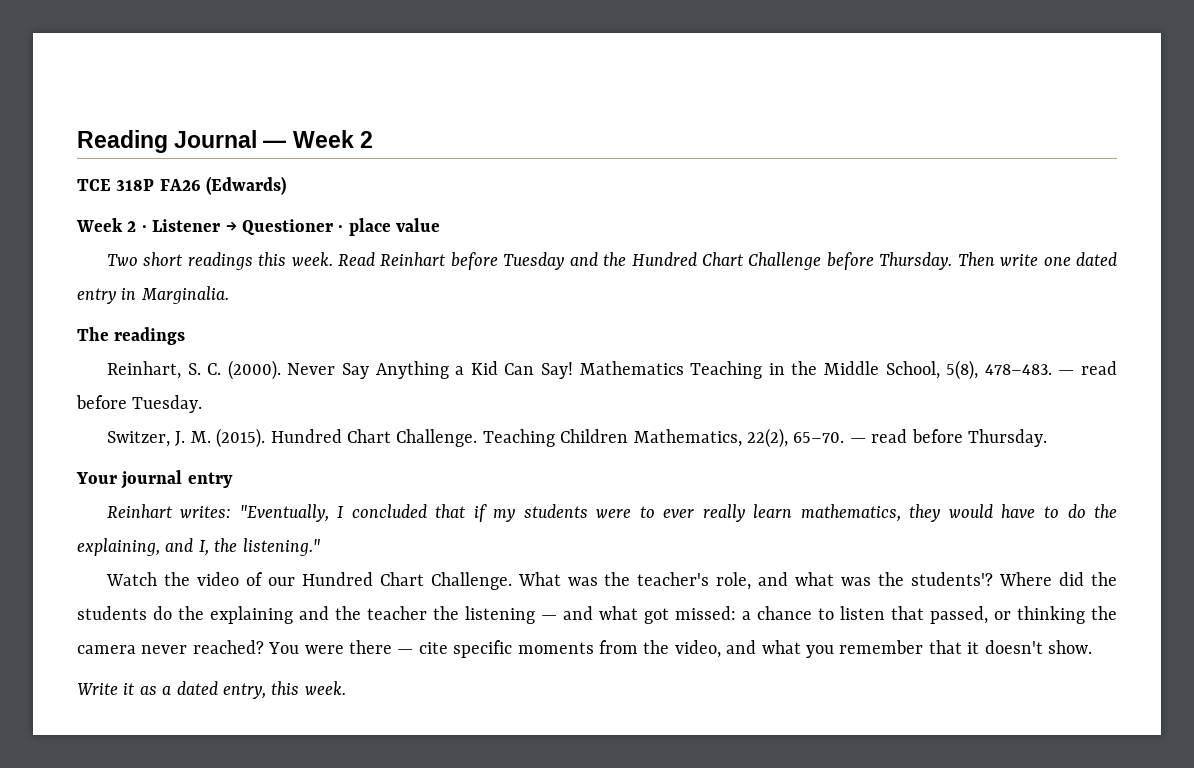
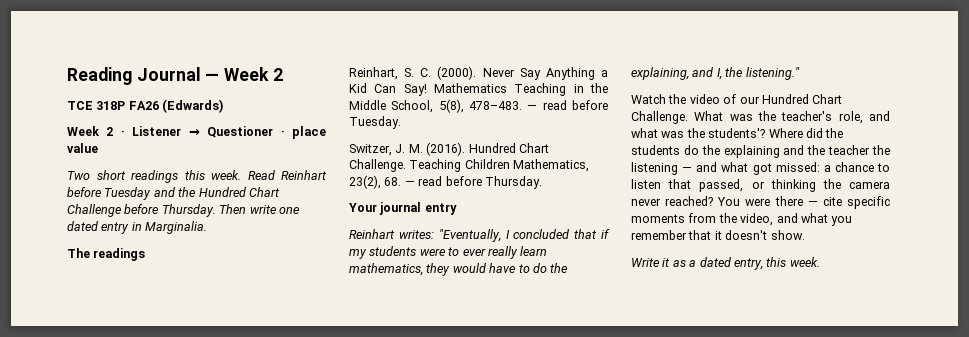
- Switzer, J. M. (2015).
+ Switzer, J. M. (2016).
- Teaching Children Mathematics, 22(2), 65–70. — read before Thursday.
+ Teaching Children Mathematics, 23(2), 68. — read before Thursday.

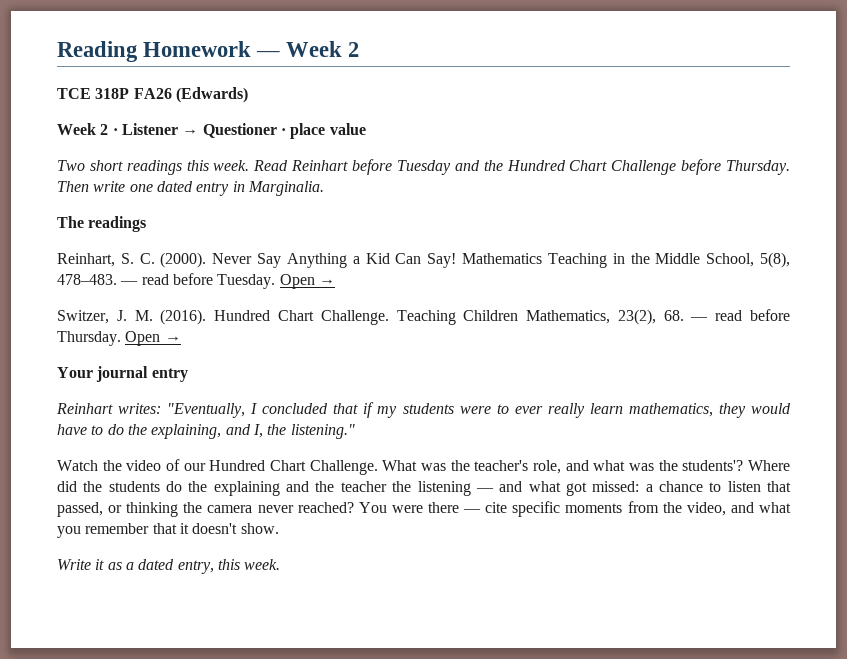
- Reading Journal — Week 2
+ Reading Homework — Week 2
- — read before Tuesday.
+ — read before Tuesday. Open →
- Teaching Children Mathematics, 23(2), 68. — read before Thursday.
+ Teaching Children Mathematics, 23(2), 68. — read before Thursday. Open →

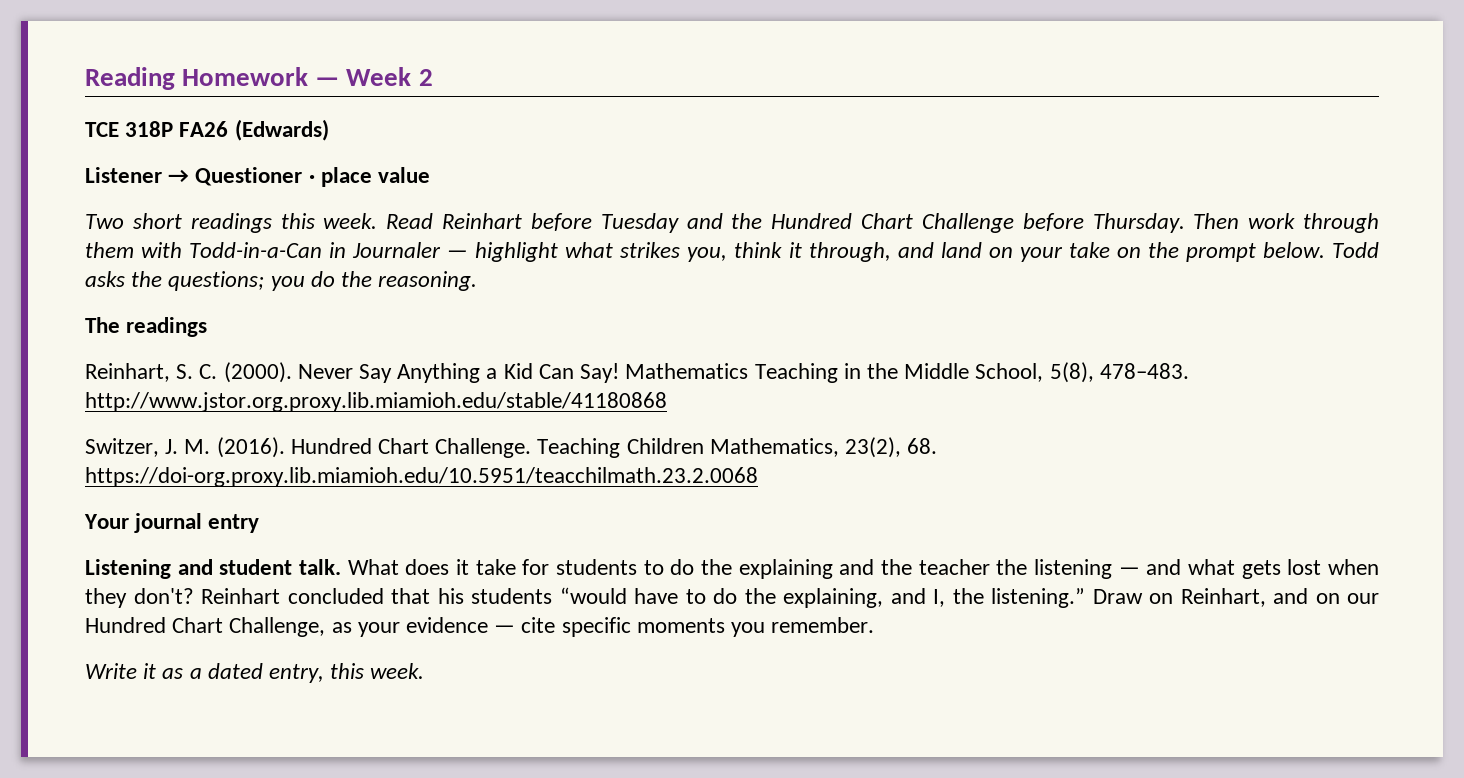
- Week 2 · Listener → Questioner · place value
+ Listener → Questioner · place value
- Then write one dated entry in Marginalia.
+ Then work through them with Todd-in-a-Can in Journaler — highlight what strikes you, think it through, and land on your take on the prompt below. Todd asks the questions; you do the reasoning.
- Mathematics Teaching in the Middle School, 5(8), 478–483. — read before Tuesday. Open →
+ Mathematics Teaching in the Middle School, 5(8), 478–483. http://www.jstor.org.proxy.lib.miamioh.edu/stable/41180868
- Teaching Children Mathematics, 23(2), 68. — read before Thursday. Open →
+ Teaching Children Mathematics, 23(2), 68. https://doi-org.proxy.lib.miamioh.edu/10.5951/teacchilmath.23.2.0068
  Your journal entry
- Reinhart writes: "Eventually, I concluded that if my students were to ever really learn mathematics, they would have to do the explaining, and I, the listening."
- Watch the video of our Hundred Chart Challenge. What was the teacher's role, and what was the students'? Where did the students do the explaining and the teacher the listening — and what got missed: a chance to listen that passed, or thinking the camera never reached? You were there — cite specific moments from the video, and what you remember that it doesn't show.
+ Listening and student talk. What does it take for students to do the explaining and the teacher the listening — and what gets lost when they don't? Reinhart concluded that his students “would have to do the explaining, and I, the listening.” Draw on Reinhart, and on our Hundred Chart Challenge, as your evidence — cite specific moments you remember.

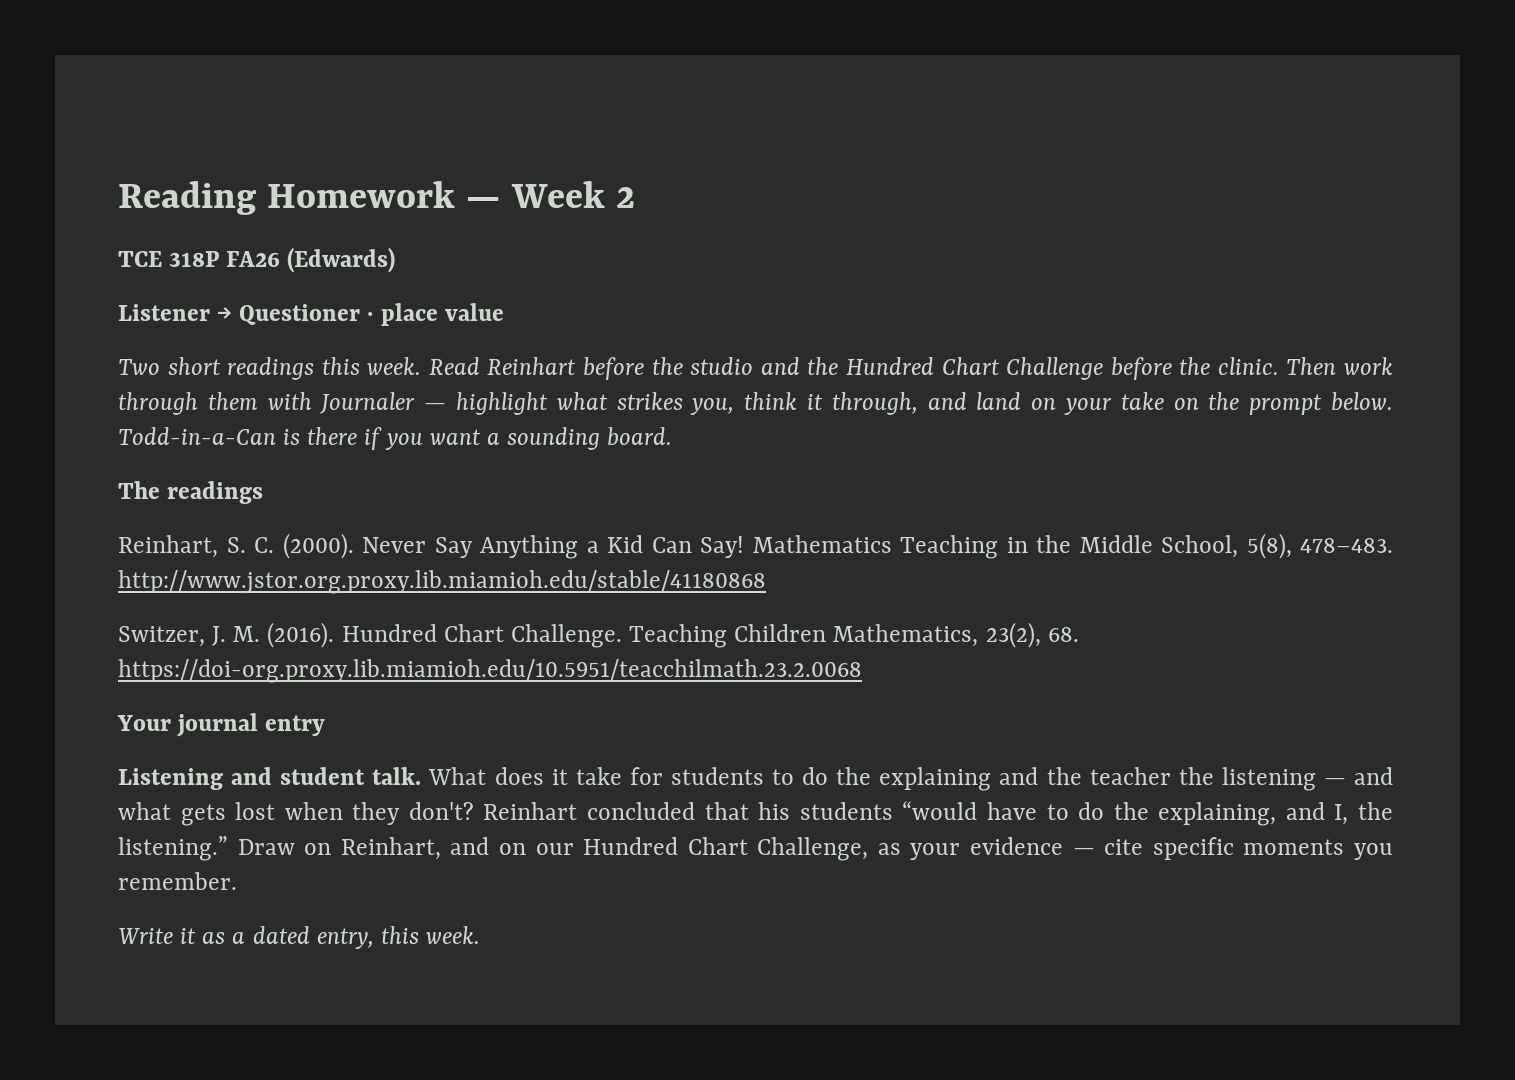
- Read Reinhart before Tuesday and the Hundred Chart Challenge before Thursday.
+ Read Reinhart before the studio and the Hundred Chart Challenge before the clinic.
- Then work through them with Todd-in-a-Can in Journaler — highlight what strikes you, think it through, and land on your take on the prompt below.
+ Then work through them with Journaler — highlight what strikes you, think it through, and land on your take on the prompt below.
- Todd asks the questions; you do the reasoning.
+ Todd-in-a-Can is there if you want a sounding board.

